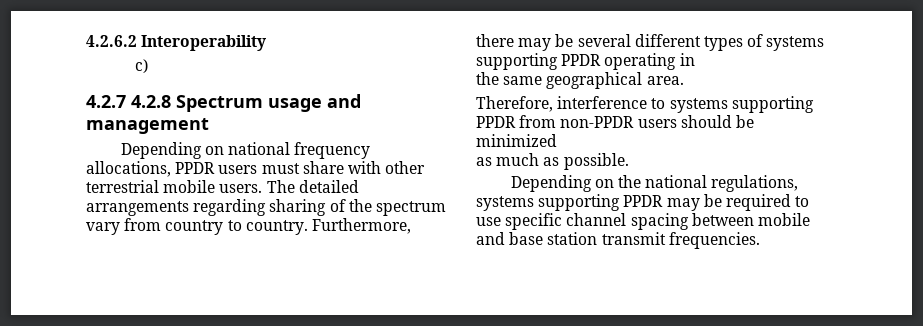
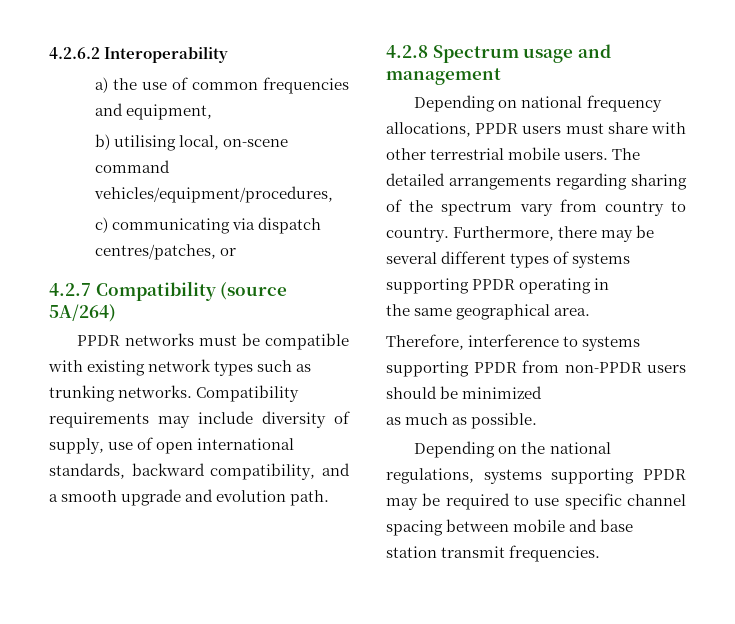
- c)
- 4.2.7 4.2.8 Spectrum usage and management
+ a) the use of common frequencies and equipment,
+ b) utilising local, on-scene command vehicles/equipment/procedures,
+ c) communicating via dispatch centres/patches, or
+ 4.2.7 Compatibility (source 5A/264)
+ PPDR networks must be compatible with existing network types such as trunking networks. Compatibility requirements may include diversity of supply, use of open international standards, backward compatibility, and a smooth upgrade and evolution path.
+ 4.2.8 Spectrum usage and management

